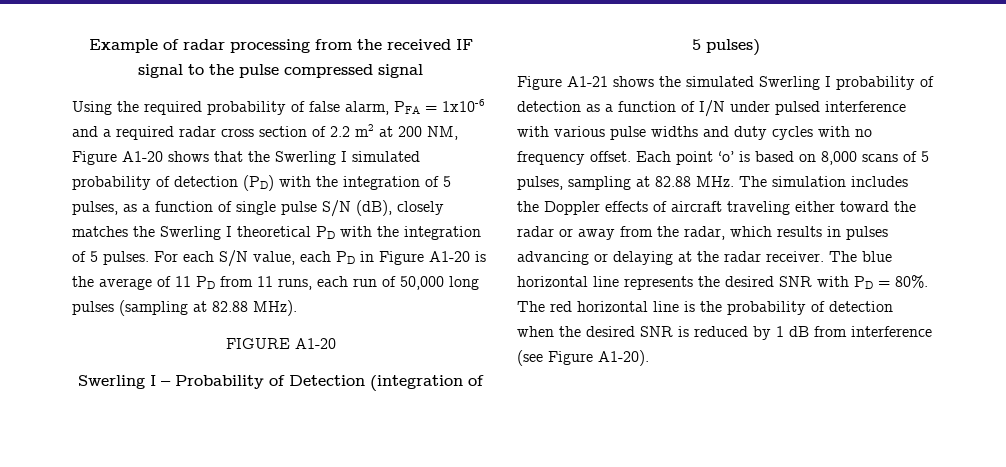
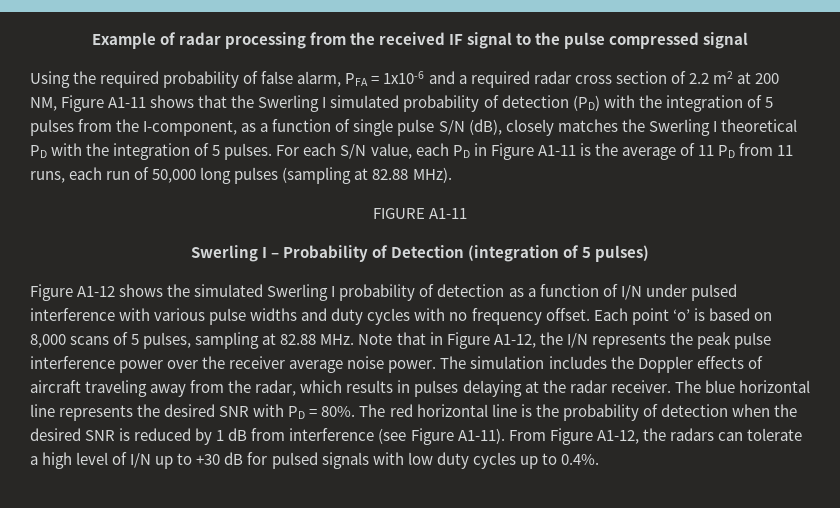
- Using the required probability of false alarm, PFA = 1x10-6 and a required radar cross section of 2.2 m2 at 200 NM, Figure A1-20 shows that the Swerling I simulated probability of detection (PD) with the integration of 5 pulses, as a function of single pulse S/N (dB), closely matches the Swerling I theoretical PD with the integration of 5 pulses.
+ Using the required probability of false alarm, PFA = 1x10-6 and a required radar cross section of 2.2 m2 at 200 NM, Figure A1-11 shows that the Swerling I simulated probability of detection (PD) with the integration of 5 pulses from the I-component, as a function of single pulse S/N (dB), closely matches the Swerling I theoretical PD with the integration of 5 pulses.
- For each S/N value, each PD in Figure A1-20 is the average of 11 PD from 11 runs, each run of 50,000 long pulses (sampling at 82.88 MHz).
+ For each S/N value, each PD in Figure A1-11 is the average of 11 PD from 11 runs, each run of 50,000 long pulses (sampling at 82.88 MHz).
- FIGURE A1-20
+ FIGURE A1-11
- Figure A1-21 shows the simulated Swerling I probability of detection as a function of I/N under pulsed interference with various pulse widths and duty cycles with no frequency offset.
+ Figure A1-12 shows the simulated Swerling I probability of detection as a function of I/N under pulsed interference with various pulse widths and duty cycles with no frequency offset.
- Each point ‘o’ is based on 8,000 scans of 5 pulses, sampling at 82.88 MHz. The simulation includes the Doppler effects of aircraft traveling either toward the radar or away from the radar, which results in pulses advancing or delaying at the radar receiver.
+ Each point ‘o’ is based on 8,000 scans of 5 pulses, sampling at 82.88 MHz. Note that in Figure A1-12, the I/N represents the peak pulse interference power over the receiver average noise power. The simulation includes the Doppler effects of aircraft traveling away from the radar, which results in pulses delaying at the radar receiver.
- The red horizontal line is the probability of detection when the desired SNR is reduced by 1 dB from interference (see Figure A1-20).
+ The red horizontal line is the probability of detection when the desired SNR is reduced by 1 dB from interference (see Figure A1-11). From Figure A1-12, the radars can tolerate a high level of I/N up to +30 dB for pulsed signals with low duty cycles up to 0.4%.

